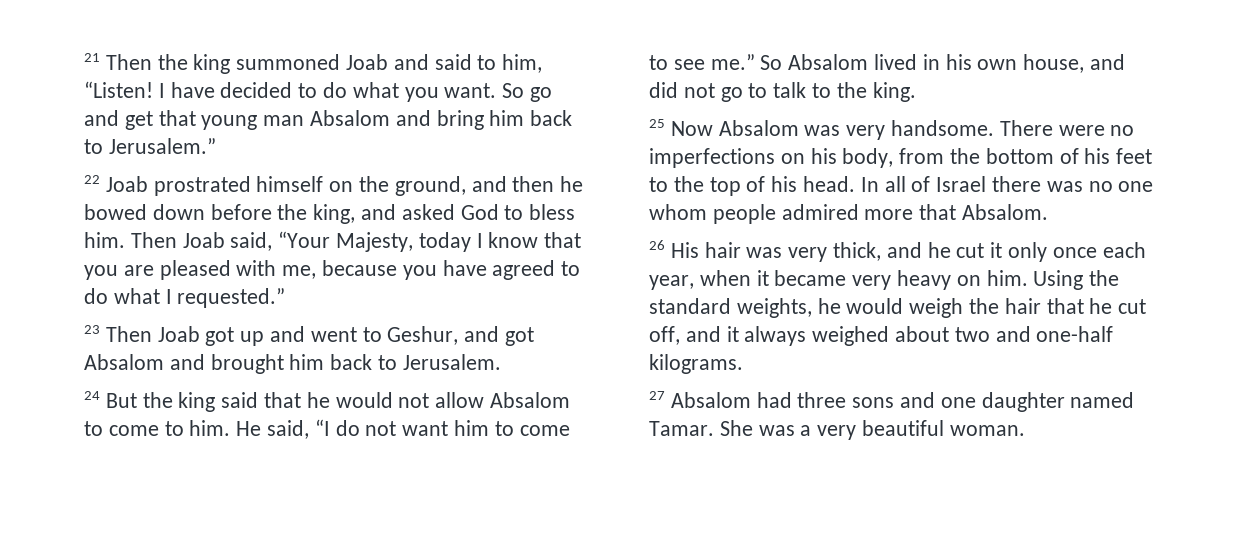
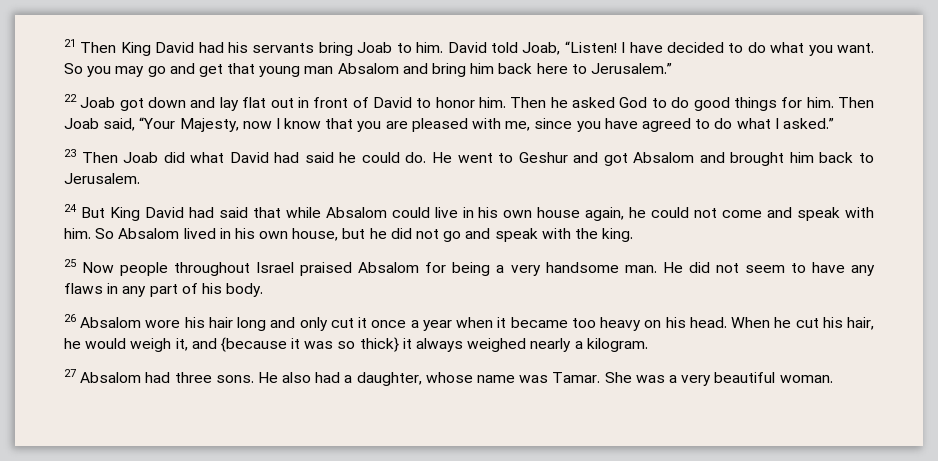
- 21 Then the king summoned Joab and said to him, “Listen!
+ 21 Then King David had his servants bring Joab to him. David told Joab, “Listen!
- So go and get that young man Absalom and bring him back to Jerusalem.”
+ So you may go and get that young man Absalom and bring him back here to Jerusalem.”
- 22 Joab prostrated himself on the ground, and then he bowed down before the king, and asked God to bless him.
+ 22 Joab got down and lay flat out in front of David to honor him. Then he asked God to do good things for him.
- Then Joab said, “Your Majesty, today I know that you are pleased with me, because you have agreed to do what I requested.”
+ Then Joab said, “Your Majesty, now I know that you are pleased with me, since you have agreed to do what I asked.”
- 23 Then Joab got up and went to Geshur, and got Absalom and brought him back to Jerusalem.
+ 23 Then Joab did what David had said he could do. He went to Geshur and got Absalom and brought him back to Jerusalem.
- 24 But the king said that he would not allow Absalom to come to him. He said, “I do not want him to come to see me.”
+ 24 But King David had said that while Absalom could live in his own house again, he could not come and speak with him.
- So Absalom lived in his own house, and did not go to talk to the king.
+ So Absalom lived in his own house, but he did not go and speak with the king.
- 25 Now Absalom was very handsome. There were no imperfections on his body, from the bottom of his feet to the top of his head. In all of Israel there was no one whom people admired more that Absalom.
- 26 His hair was very thick, and he cut it only once each year, when it became very heavy on him. Using the standard weights, he would weigh the hair that he cut off, and it always weighed about two and one-half kilograms.
- 27 Absalom had three sons and one daughter named Tamar.
+ 25 Now people throughout Israel praised Absalom for being a very handsome man. He did not seem to have any flaws in any part of his body.
+ 26 Absalom wore his hair long and only cut it once a year when it became too heavy on his head. When he cut his hair, he would weigh it, and {because it was so thick} it always weighed nearly a kilogram.
+ 27 Absalom had three sons. He also had a daughter, whose name was Tamar.

